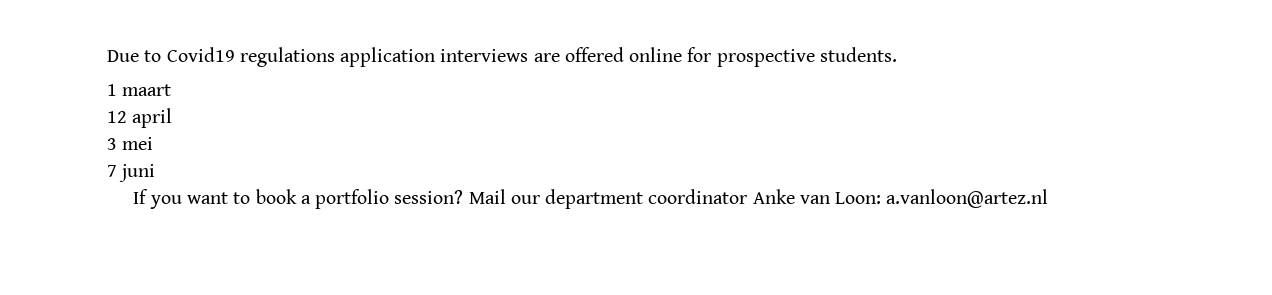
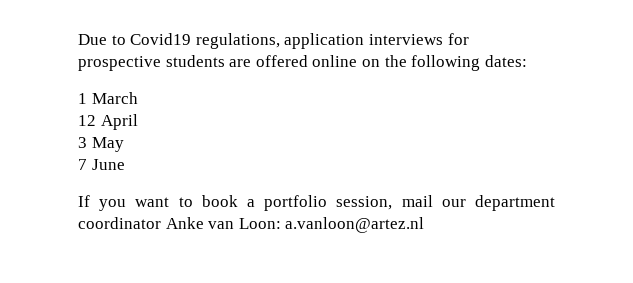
- Due to Covid19 regulations application interviews are offered online for prospective students.
+ Due to Covid19 regulations, application interviews for prospective students are offered online on the following dates:
- 1 maart
+ 1 March
- 12 april
+ 12 April
- 3 mei
+ 3 May
- 7 juni
+ 7 June
- If you want to book a portfolio session? Mail our department coordinator Anke van Loon: a.vanloon@artez.nl
+ If you want to book a portfolio session, mail our department coordinator Anke van Loon: a.vanloon@artez.nl

